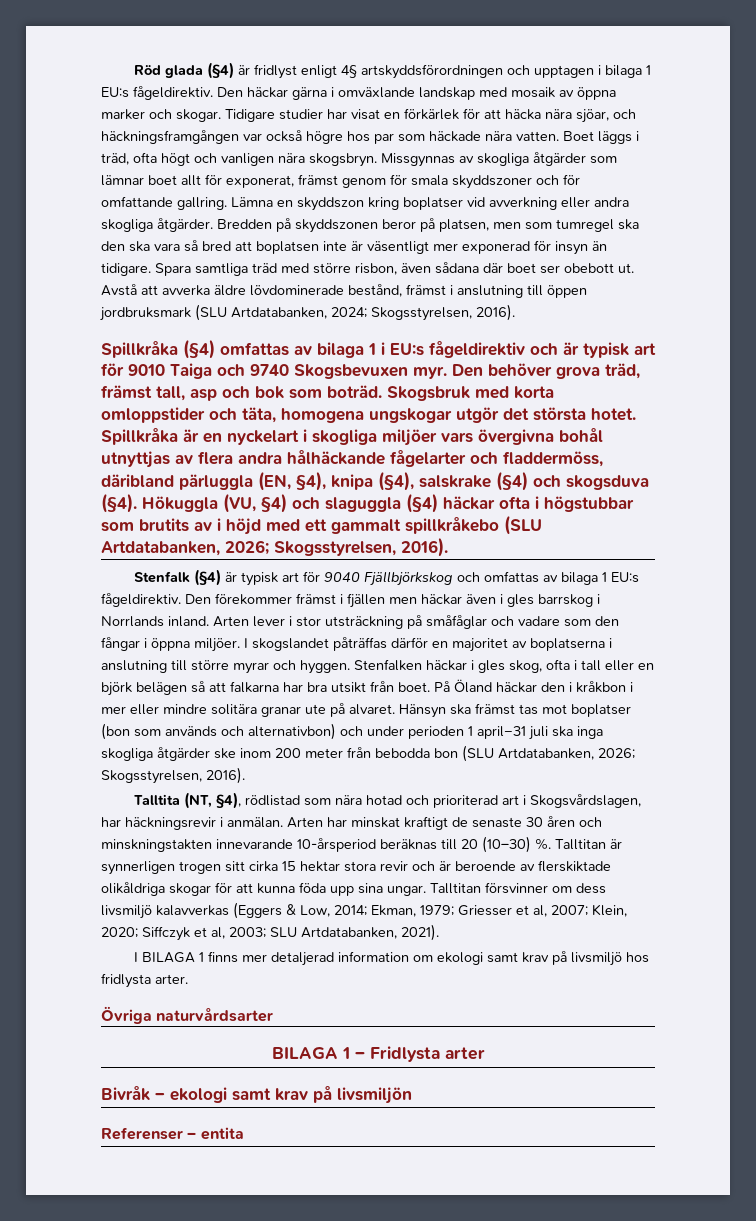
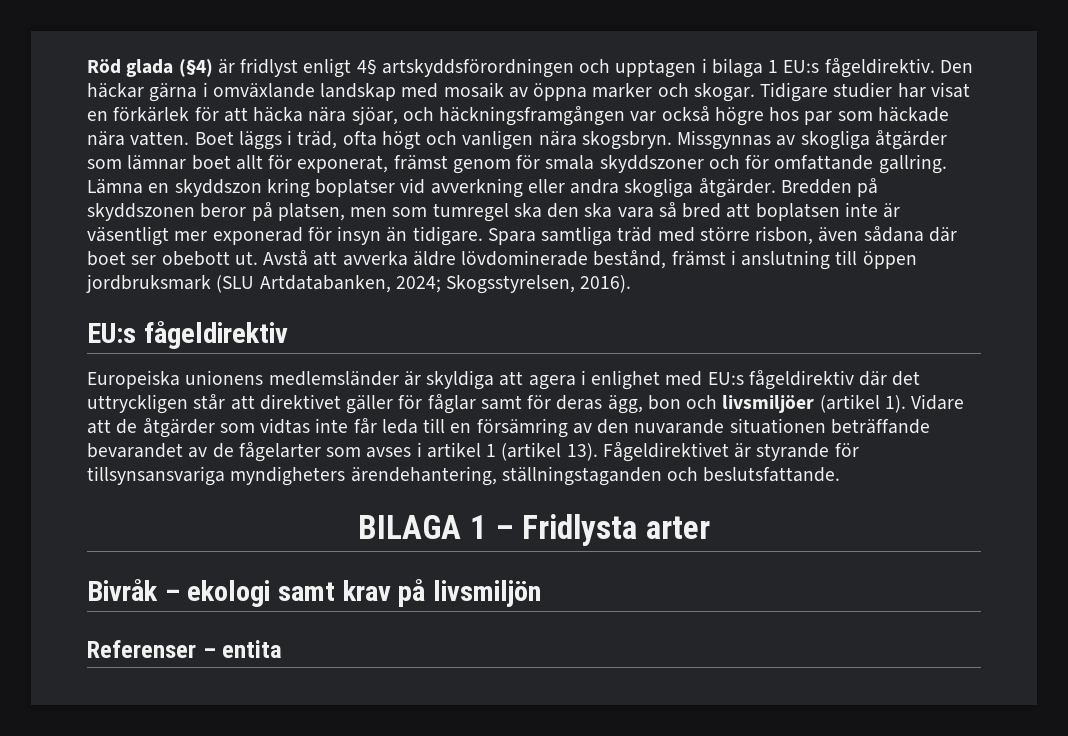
  Avstå att avverka äldre lövdominerade bestånd, främst i anslutning till öppen jordbruksmark (SLU Artdatabanken, 2024; Skogsstyrelsen, 2016).
- Spillkråka (§4) omfattas av bilaga 1 i EU:s fågeldirektiv och är typisk art för 9010 Taiga och 9740 Skogsbevuxen myr. Den behöver grova träd, främst tall, asp och bok som boträd. Skogsbruk med korta omloppstider och täta, homogena ungskogar utgör det största hotet. Spillkråka är en nyckelart i skogliga miljöer vars övergivna bohål utnyttjas av flera andra hålhäckande fågelarter och fladdermöss, däribland pärluggla (EN, §4), knipa (§4), salskrake (§4) och skogsduva (§4). Hökuggla (VU, §4) och slaguggla (§4) häckar ofta i högstubbar som brutits av i höjd med ett gammalt spillkråkebo (SLU Artdatabanken, 2026; Skogsstyrelsen, 2016).
- Stenfalk (§4) är typisk art för 9040 Fjällbjörkskog och omfattas av bilaga 1 EU:s fågeldirektiv. Den förekommer främst i fjällen men häckar även i gles barrskog i Norrlands inland. Arten lever i stor utsträckning på småfåglar och vadare som den fångar i öppna miljöer. I skogslandet påträffas därför en majoritet av boplatserna i anslutning till större myrar och hyggen. Stenfalken häckar i gles skog, ofta i tall eller en björk belägen så att falkarna har bra utsikt från boet. På Öland häckar den i kråkbon i mer eller mindre solitära granar ute på alvaret. Hänsyn ska främst tas mot boplatser (bon som används och alternativbon) och under perioden 1 april−31 juli ska inga skogliga åtgärder ske inom 200 meter från bebodda bon (SLU Artdatabanken, 2026; Skogsstyrelsen, 2016).
- Talltita (NT, §4), rödlistad som nära hotad och prioriterad art i Skogsvårdslagen, har häckningsrevir i anmälan. Arten har minskat kraftigt de senaste 30 åren och minskningstakten innevarande 10-årsperiod beräknas till 20 (10–30) %. Talltitan är synnerligen trogen sitt cirka 15 hektar stora revir och är beroende av flerskiktade olikåldriga skogar för att kunna föda upp sina ungar. Talltitan försvinner om dess livsmiljö kalavverkas (Eggers & Low, 2014; Ekman, 1979; Griesser et al, 2007; Klein, 2020; Siffczyk et al, 2003; SLU Artdatabanken, 2021).
- I BILAGA 1 finns mer detaljerad information om ekologi samt krav på livsmiljö hos fridlysta arter.
- Övriga naturvårdsarter
+ EU:s fågeldirektiv
+ Europeiska unionens medlemsländer är skyldiga att agera i enlighet med EU:s fågeldirektiv där det uttryckligen står att direktivet gäller för fåglar samt för deras ägg, bon och livsmiljöer (artikel 1). Vidare att de åtgärder som vidtas inte får leda till en försämring av den nuvarande situationen beträffande bevarandet av de fågelarter som avses i artikel 1 (artikel 13). Fågeldirektivet är styrande för tillsynsansvariga myndigheters ärendehantering, ställningstaganden och beslutsfattande.

